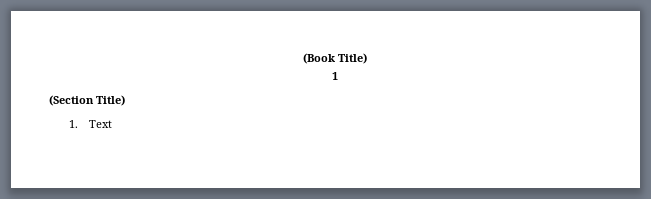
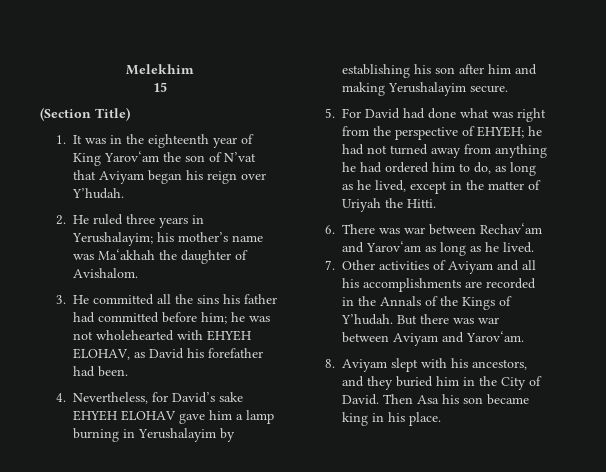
- (Book Title)
- 1
+ Melekhim
+ 15
- 1. Text
+ 1. It was in the eighteenth year of King Yarov‘am the son of N’vat that Aviyam began his reign over Y’hudah.
+ 2. He ruled three years in Yerushalayim; his mother’s name was Ma‘akhah the daughter of Avishalom.
+ 3. He committed all the sins his father had committed before him; he was not wholehearted with EHYEH ELOHAV, as David his forefather had been.
+ 4. Nevertheless, for David’s sake EHYEH ELOHAV gave him a lamp burning in Yerushalayim by establishing his son after him and making Yerushalayim secure.
+ 5. For David had done what was right from the perspective of EHYEH; he had not turned away from anything he had ordered him to do, as long as he lived, except in the matter of Uriyah the Hitti.
+ 6. There was war between Rechav‘am and Yarov‘am as long as he lived.
+ 7. Other activities of Aviyam and all his accomplishments are recorded in the Annals of the Kings of Y’hudah. But there was war between Aviyam and Yarov‘am.
+ 8. Aviyam slept with his ancestors, and they buried him in the City of David. Then Asa his son became king in his place.

